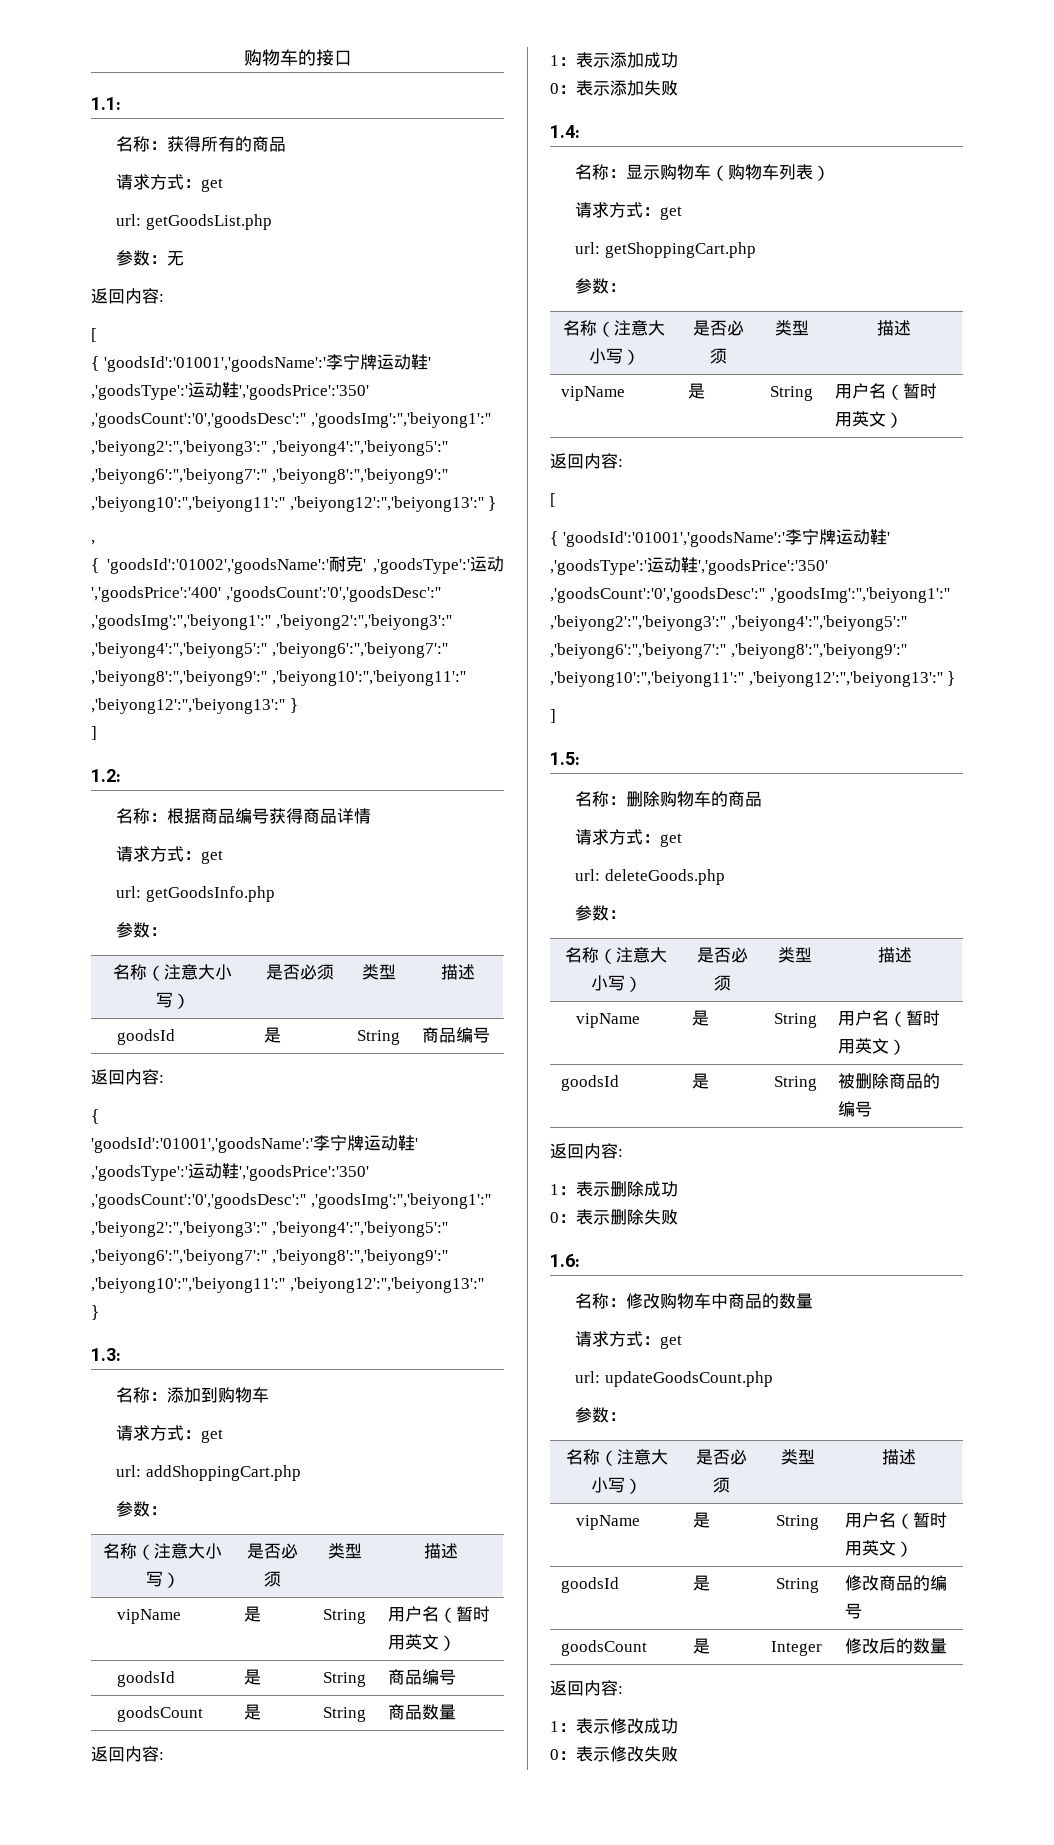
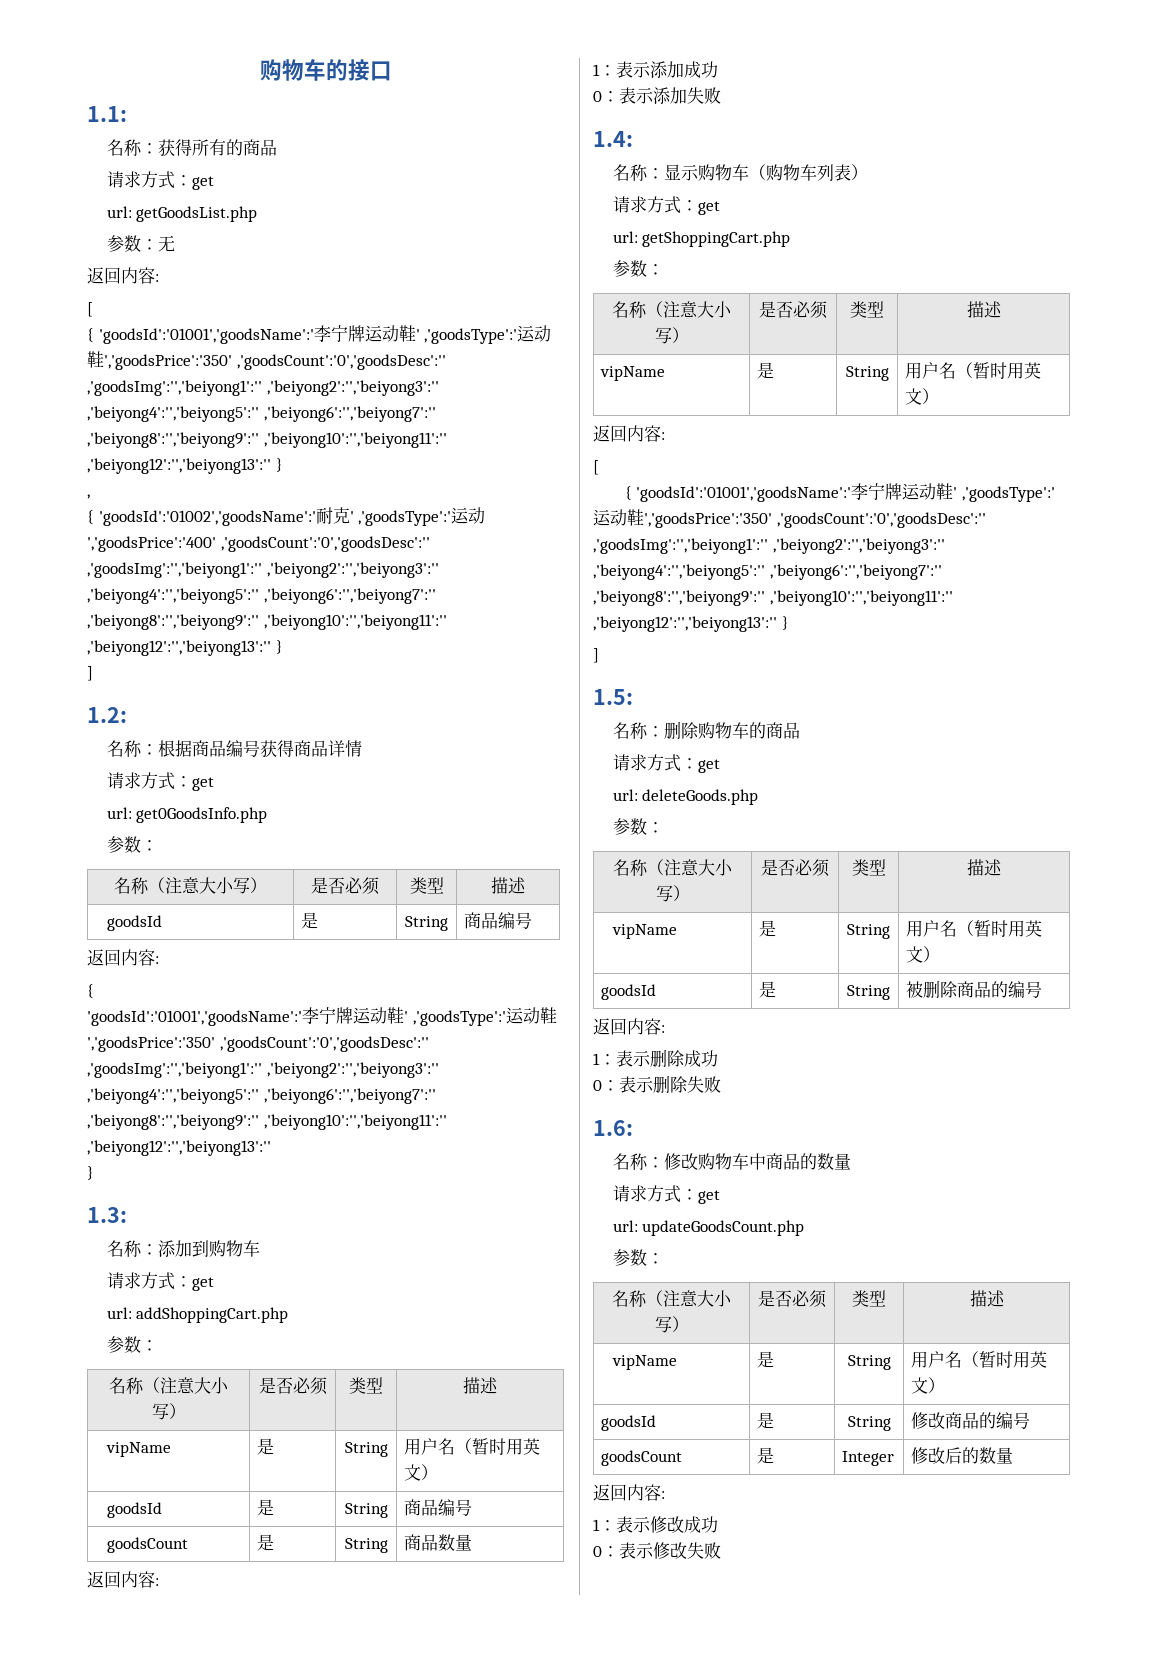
- url: getGoodsInfo.php
+ url: get0GoodsInfo.php

